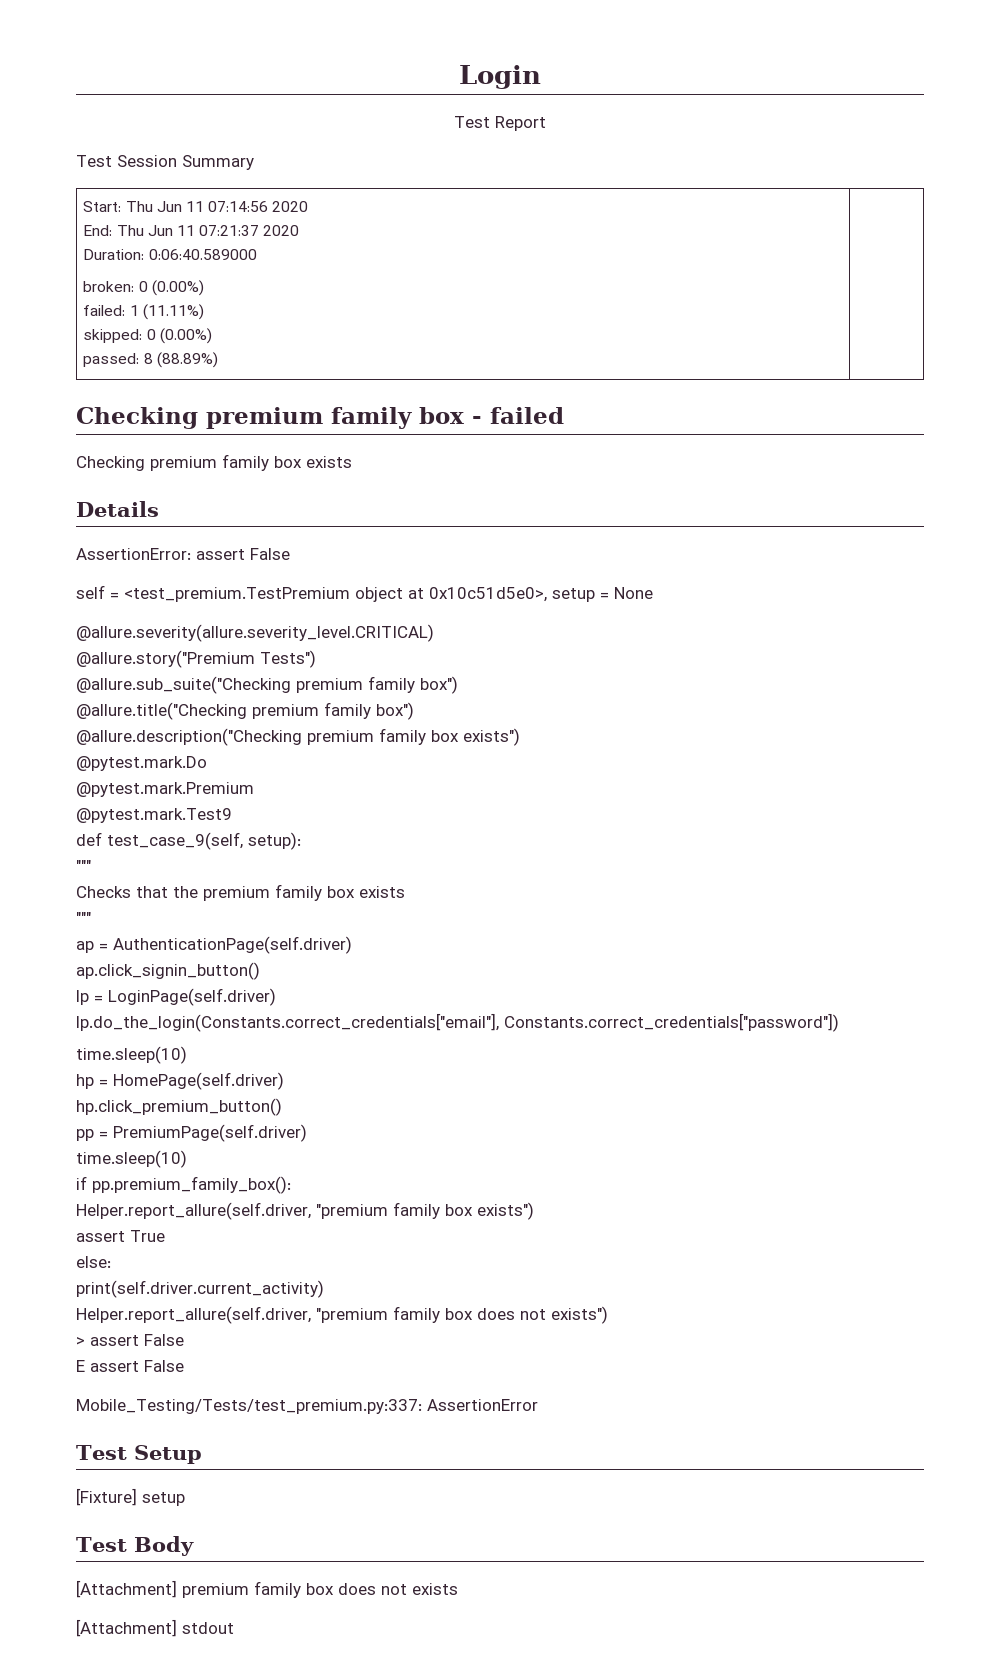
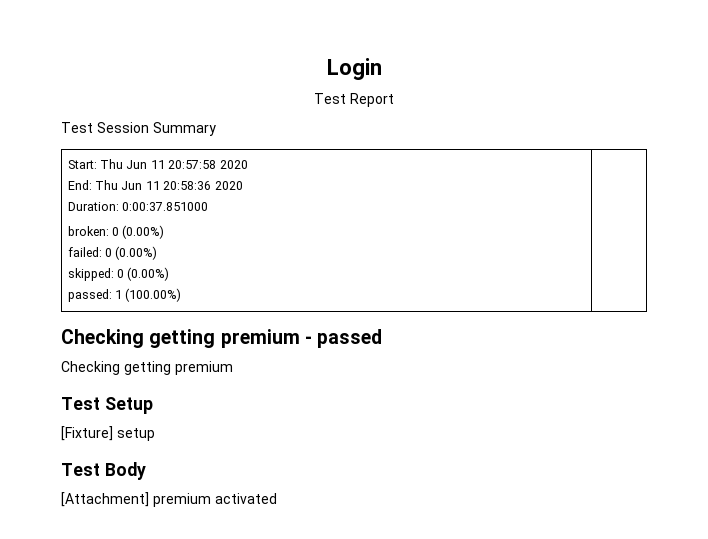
- Start: Thu Jun 11 07:14:56 2020
- End: Thu Jun 11 07:21:37 2020
- Duration: 0:06:40.589000
+ Start: Thu Jun 11 20:57:58 2020
+ End: Thu Jun 11 20:58:36 2020
+ Duration: 0:00:37.851000
  broken: 0 (0.00%)
- failed: 1 (11.11%)
+ failed: 0 (0.00%)
  skipped: 0 (0.00%)
- passed: 8 (88.89%) |
- Checking premium family box - failed
- Checking premium family box exists
- Details
- AssertionError: assert False
- self = <test_premium.TestPremium object at 0x10c51d5e0>, setup = None
- @allure.severity(allure.severity_level.CRITICAL)
- @allure.story("Premium Tests")
- @allure.sub_suite("Checking premium family box")
- @allure.title("Checking premium family box")
- @allure.description("Checking premium family box exists")
- @pytest.mark.Do
- @pytest.mark.Premium
- @pytest.mark.Test9
- def test_case_9(self, setup):
- """
- Checks that the premium family box exists
- """
- ap = AuthenticationPage(self.driver)
- ap.click_signin_button()
- lp = LoginPage(self.driver)
- lp.do_the_login(Constants.correct_credentials["email"], Constants.correct_credentials["password"])
- time.sleep(10)
- hp = HomePage(self.driver)
- hp.click_premium_button()
- pp = PremiumPage(self.driver)
- time.sleep(10)
- if pp.premium_family_box():
- Helper.report_allure(self.driver, "premium family box exists")
- assert True
- else:
- print(self.driver.current_activity)
- Helper.report_allure(self.driver, "premium family box does not exists")
- > assert False
- E assert False
- Mobile_Testing/Tests/test_premium.py:337: AssertionError
+ passed: 1 (100.00%) |
+ Checking getting premium - passed
+ Checking getting premium
- [Attachment] premium family box does not exists
- [Attachment] stdout
+ [Attachment] premium activated

